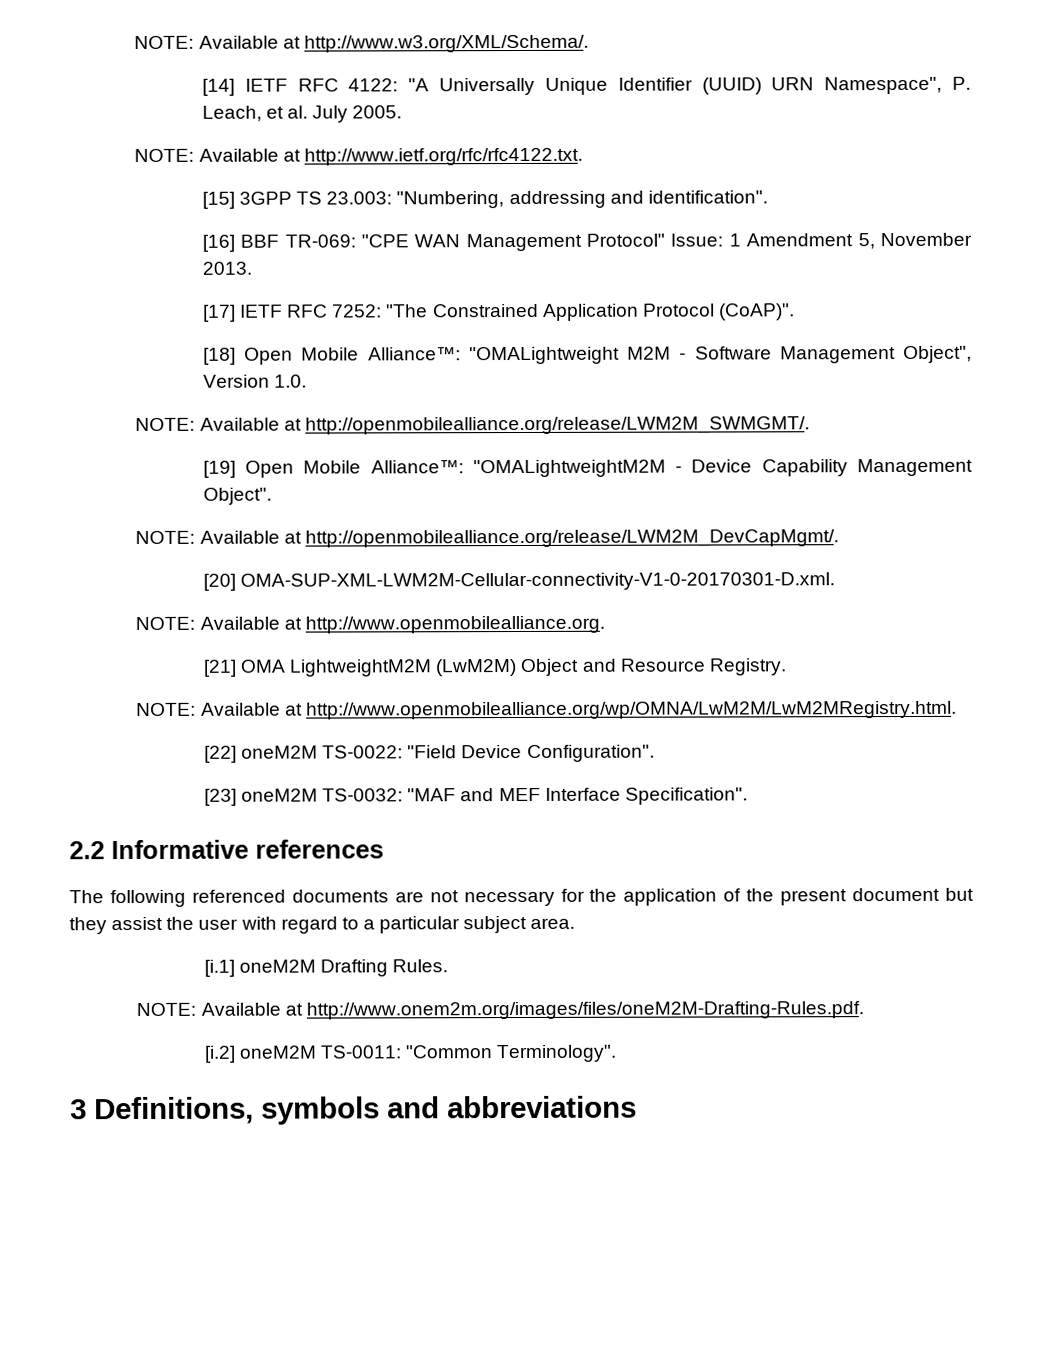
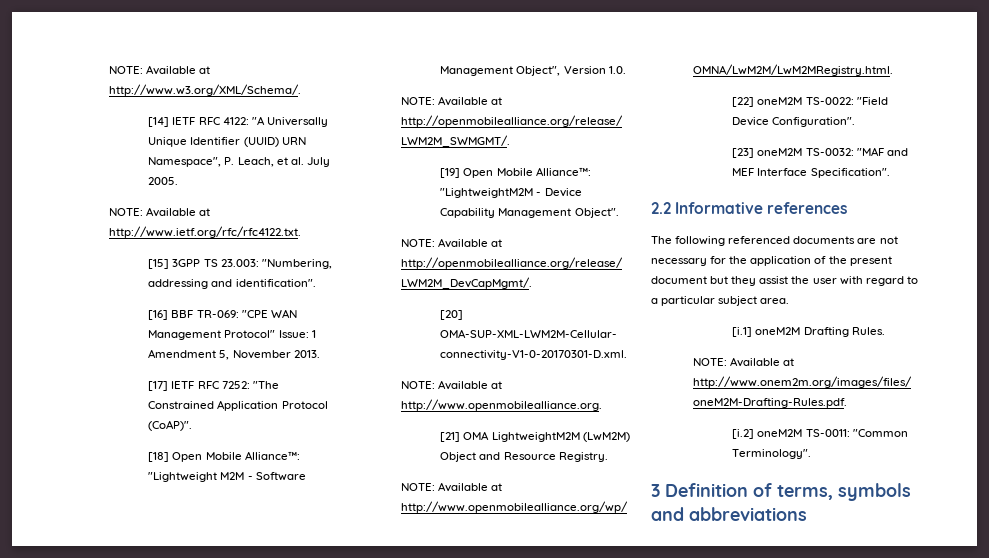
- [18] Open Mobile Alliance™: "OMALightweight M2M - Software Management Object", Version 1.0.
+ [18] Open Mobile Alliance™: "Lightweight M2M - Software Management Object", Version 1.0.
- [19] Open Mobile Alliance™: "OMALightweightM2M - Device Capability Management Object".
+ [19] Open Mobile Alliance™: "LightweightM2M - Device Capability Management Object".
- 3 Definitions, symbols and abbreviations
+ 3 Definition of terms, symbols and abbreviations

